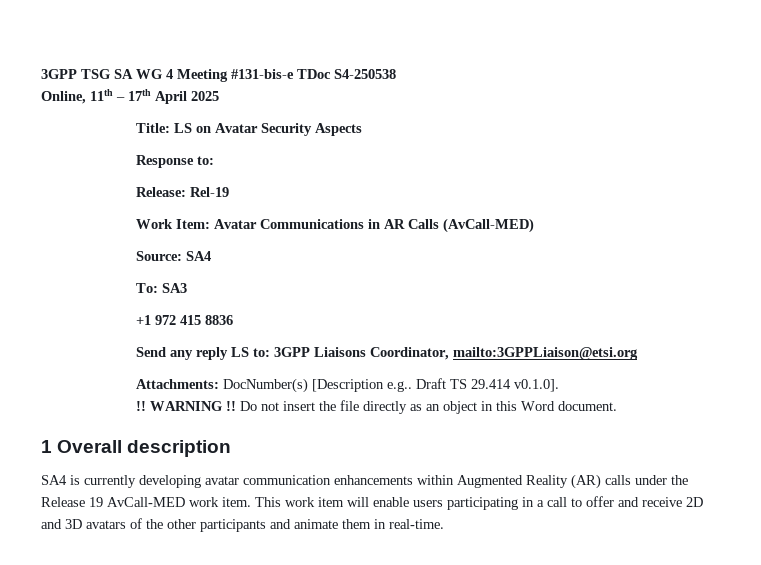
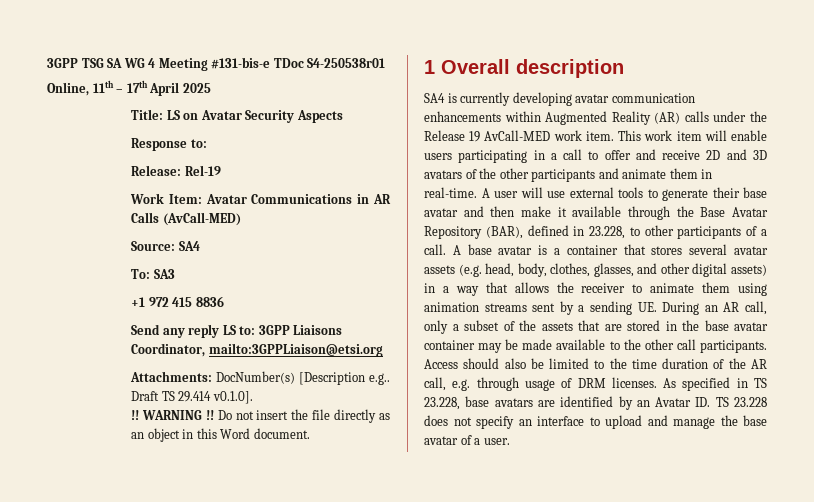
- 3GPP TSG SA WG 4 Meeting #131-bis-e TDoc S4-250538
+ 3GPP TSG SA WG 4 Meeting #131-bis-e TDoc S4-250538r01
+ A user will use external tools to generate their base avatar and then make it available through the Base Avatar Repository (BAR), defined in 23.228, to other participants of a call. A base avatar is a container that stores several avatar assets (e.g. head, body, clothes, glasses, and other digital assets) in a way that allows the receiver to animate them using animation streams sent by a sending UE. During an AR call, only a subset of the assets that are stored in the base avatar container may be made available to the other call participants. Access should also be limited to the time duration of the AR call, e.g. through usage of DRM licenses. As specified in TS 23.228, base avatars are identified by an Avatar ID. TS 23.228 does not specify an interface to upload and manage the base avatar of a user.

